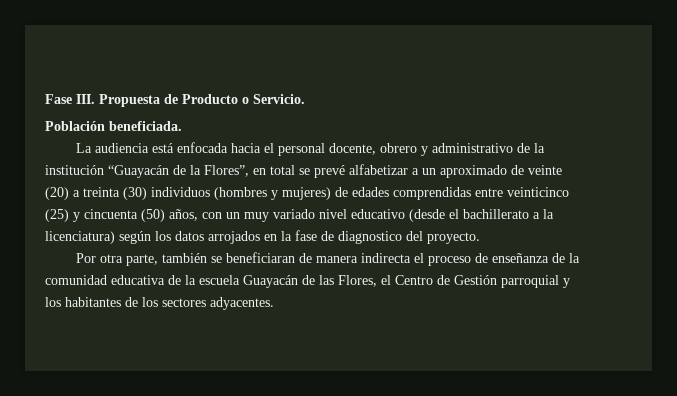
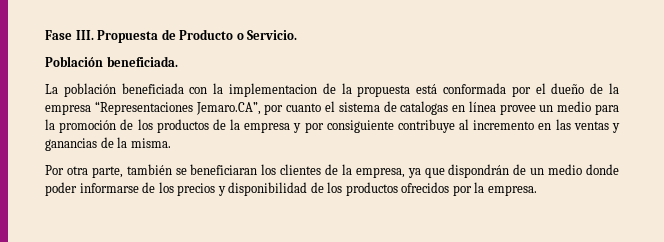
- La audiencia está enfocada hacia el personal docente, obrero y administrativo de la institución “Guayacán de la Flores”, en total se prevé alfabetizar a un aproximado de veinte (20) a treinta (30) individuos (hombres y mujeres) de edades comprendidas entre veinticinco (25) y cincuenta (50) años, con un muy variado nivel educativo (desde el bachillerato a la licenciatura) según los datos arrojados en la fase de diagnostico del proyecto.
+ La población beneficiada con la implementacion de la propuesta está conformada por el dueño de la empresa “Representaciones Jemaro.CA”, por cuanto el sistema de catalogas en línea provee un medio para la promoción de los productos de la empresa y por consiguiente contribuye al incremento en las ventas y ganancias de la misma.
- Por otra parte, también se beneficiaran de manera indirecta el proceso de enseñanza de la comunidad educativa de la escuela Guayacán de las Flores, el Centro de Gestión parroquial y los habitantes de los sectores adyacentes.
+ Por otra parte, también se beneficiaran los clientes de la empresa, ya que dispondrán de un medio donde poder informarse de los precios y disponibilidad de los productos ofrecidos por la empresa.

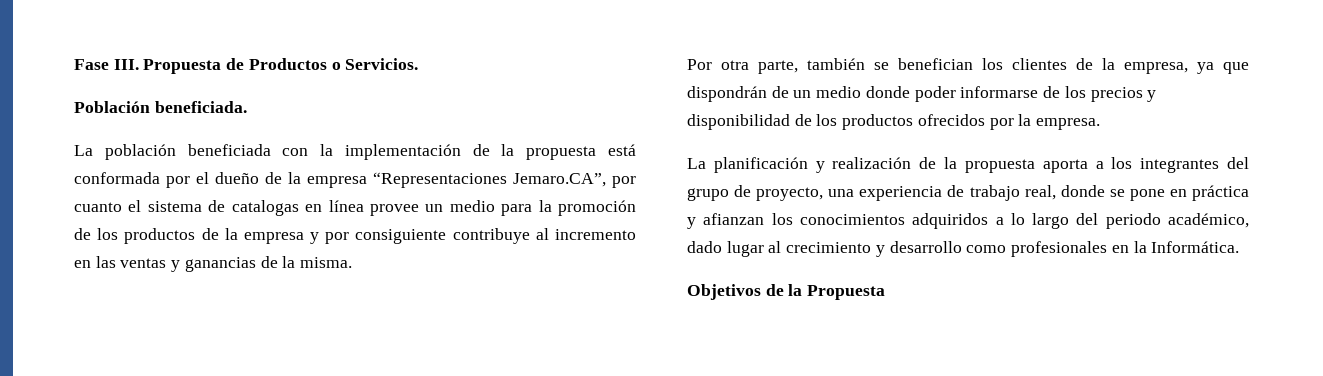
- Fase III. Propuesta de Producto o Servicio.
+ Fase III. Propuesta de Productos o Servicios.
- La población beneficiada con la implementacion de la propuesta está conformada por el dueño de la empresa “Representaciones Jemaro.CA”, por cuanto el sistema de catalogas en línea provee un medio para la promoción de los productos de la empresa y por consiguiente contribuye al incremento en las ventas y ganancias de la misma.
+ La población beneficiada con la implementación de la propuesta está conformada por el dueño de la empresa “Representaciones Jemaro.CA”, por cuanto el sistema de catalogas en línea provee un medio para la promoción de los productos de la empresa y por consiguiente contribuye al incremento en las ventas y ganancias de la misma.
- Por otra parte, también se beneficiaran los clientes de la empresa, ya que dispondrán de un medio donde poder informarse de los precios y disponibilidad de los productos ofrecidos por la empresa.
+ Por otra parte, también se benefician los clientes de la empresa, ya que dispondrán de un medio donde poder informarse de los precios y disponibilidad de los productos ofrecidos por la empresa.
+ La planificación y realización de la propuesta aporta a los integrantes del grupo de proyecto, una experiencia de trabajo real, donde se pone en práctica y afianzan los conocimientos adquiridos a lo largo del periodo académico, dado lugar al crecimiento y desarrollo como profesionales en la Informática.
+ Objetivos de la Propuesta

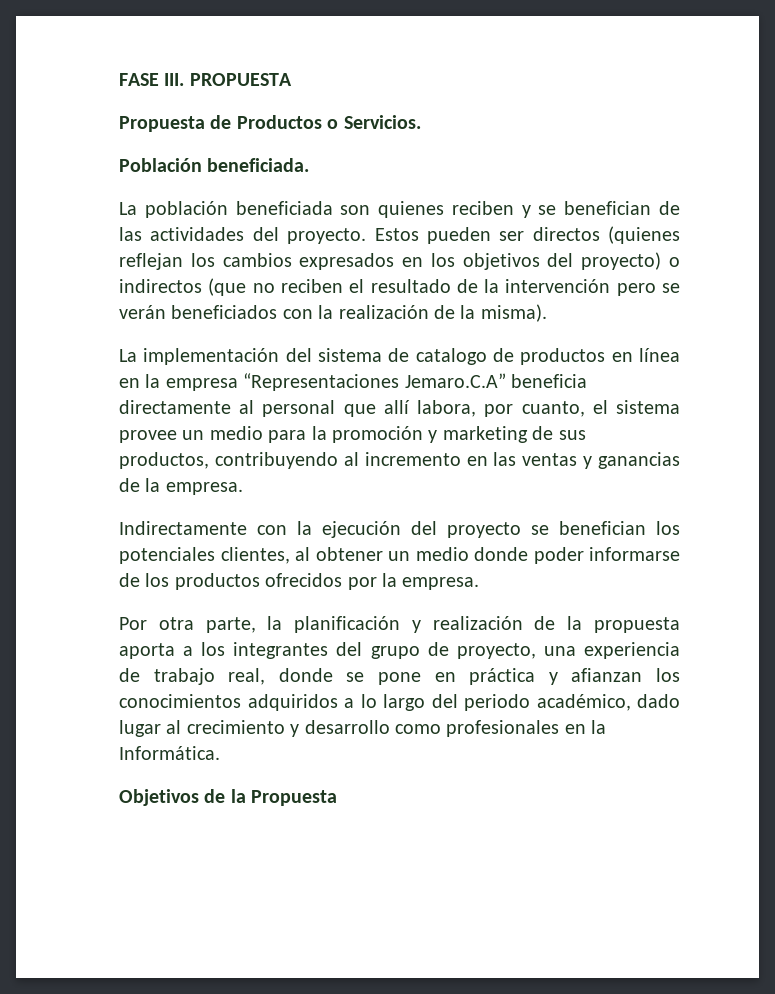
- Fase III. Propuesta de Productos o Servicios.
+ FASE III. PROPUESTA
+ Propuesta de Productos o Servicios.
- La población beneficiada con la implementación de la propuesta está conformada por el dueño de la empresa “Representaciones Jemaro.CA”, por cuanto el sistema de catalogas en línea provee un medio para la promoción de los productos de la empresa y por consiguiente contribuye al incremento en las ventas y ganancias de la misma.
- Por otra parte, también se benefician los clientes de la empresa, ya que dispondrán de un medio donde poder informarse de los precios y disponibilidad de los productos ofrecidos por la empresa.
+ La población beneficiada son quienes reciben y se benefician de las actividades del proyecto. Estos pueden ser directos (quienes reflejan los cambios expresados en los objetivos del proyecto) o indirectos (que no reciben el resultado de la intervención pero se verán beneficiados con la realización de la misma).
+ La implementación del sistema de catalogo de productos en línea en la empresa “Representaciones Jemaro.C.A” beneficia directamente al personal que allí labora, por cuanto, el sistema provee un medio para la promoción y marketing de sus productos, contribuyendo al incremento en las ventas y ganancias de la empresa.
+ Indirectamente con la ejecución del proyecto se benefician los potenciales clientes, al obtener un medio donde poder informarse de los productos ofrecidos por la empresa.
- La planificación y realización de la propuesta aporta a los integrantes del grupo de proyecto, una experiencia de trabajo real, donde se pone en práctica y afianzan los conocimientos adquiridos a lo largo del periodo académico, dado lugar al crecimiento y desarrollo como profesionales en la Informática.
+ Por otra parte, la planificación y realización de la propuesta aporta a los integrantes del grupo de proyecto, una experiencia de trabajo real, donde se pone en práctica y afianzan los conocimientos adquiridos a lo largo del periodo académico, dado lugar al crecimiento y desarrollo como profesionales en la Informática.

